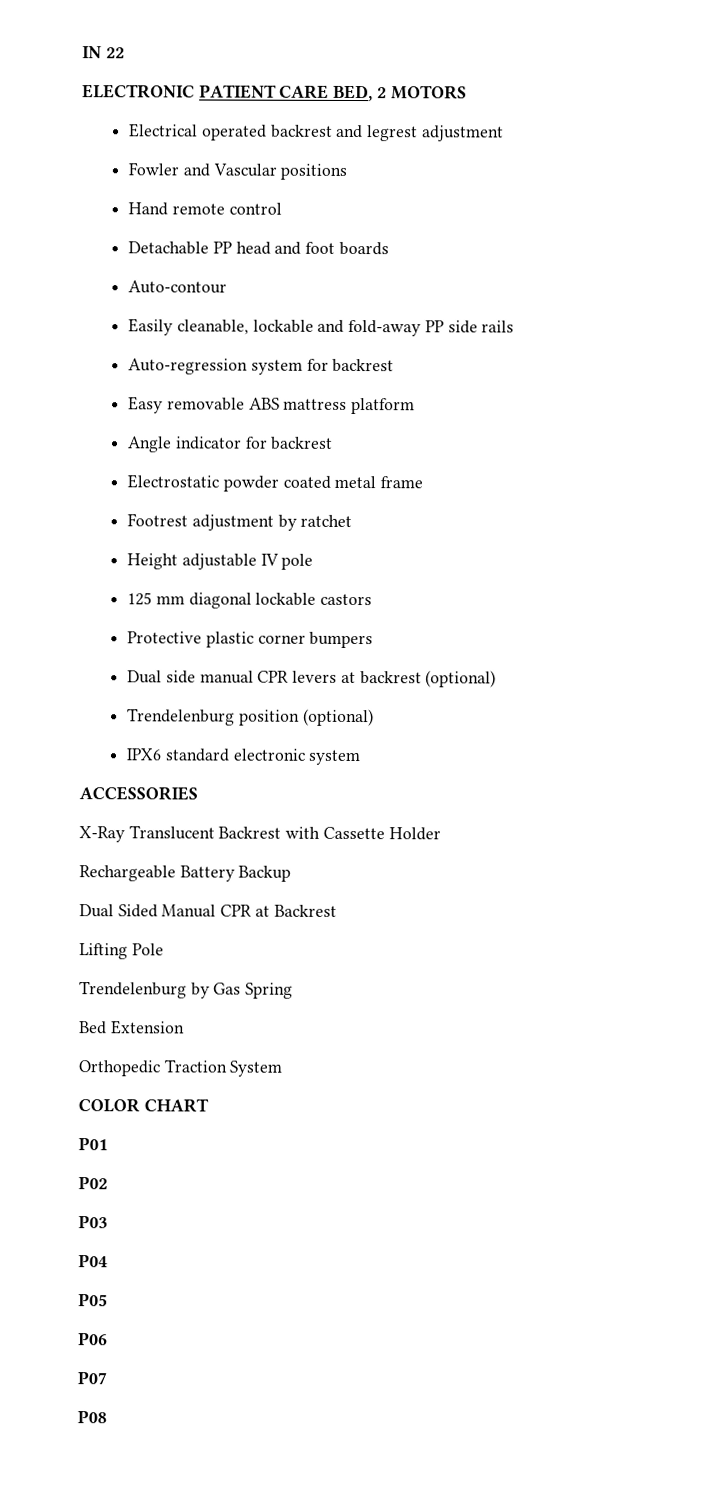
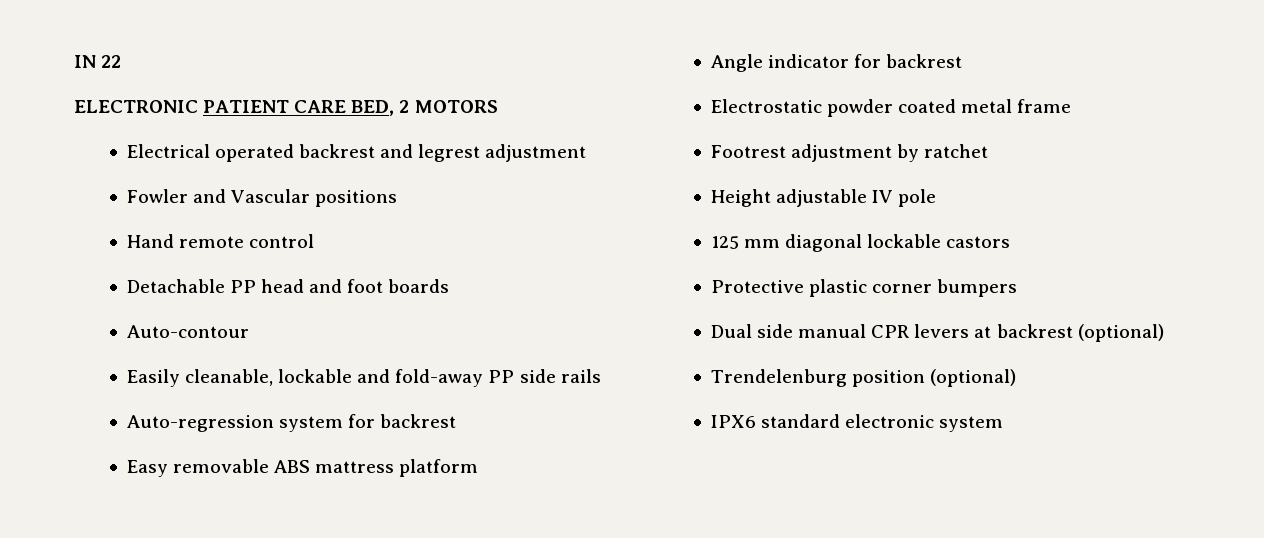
- ACCESSORIES
- X-Ray Translucent Backrest with Cassette Holder
- Rechargeable Battery Backup
- Dual Sided Manual CPR at Backrest
- Lifting Pole
- Trendelenburg by Gas Spring
- Bed Extension
- Orthopedic Traction System
- COLOR CHART
- P01
- P02
- P03
- P04
- P05
- P06
- P07
- P08

